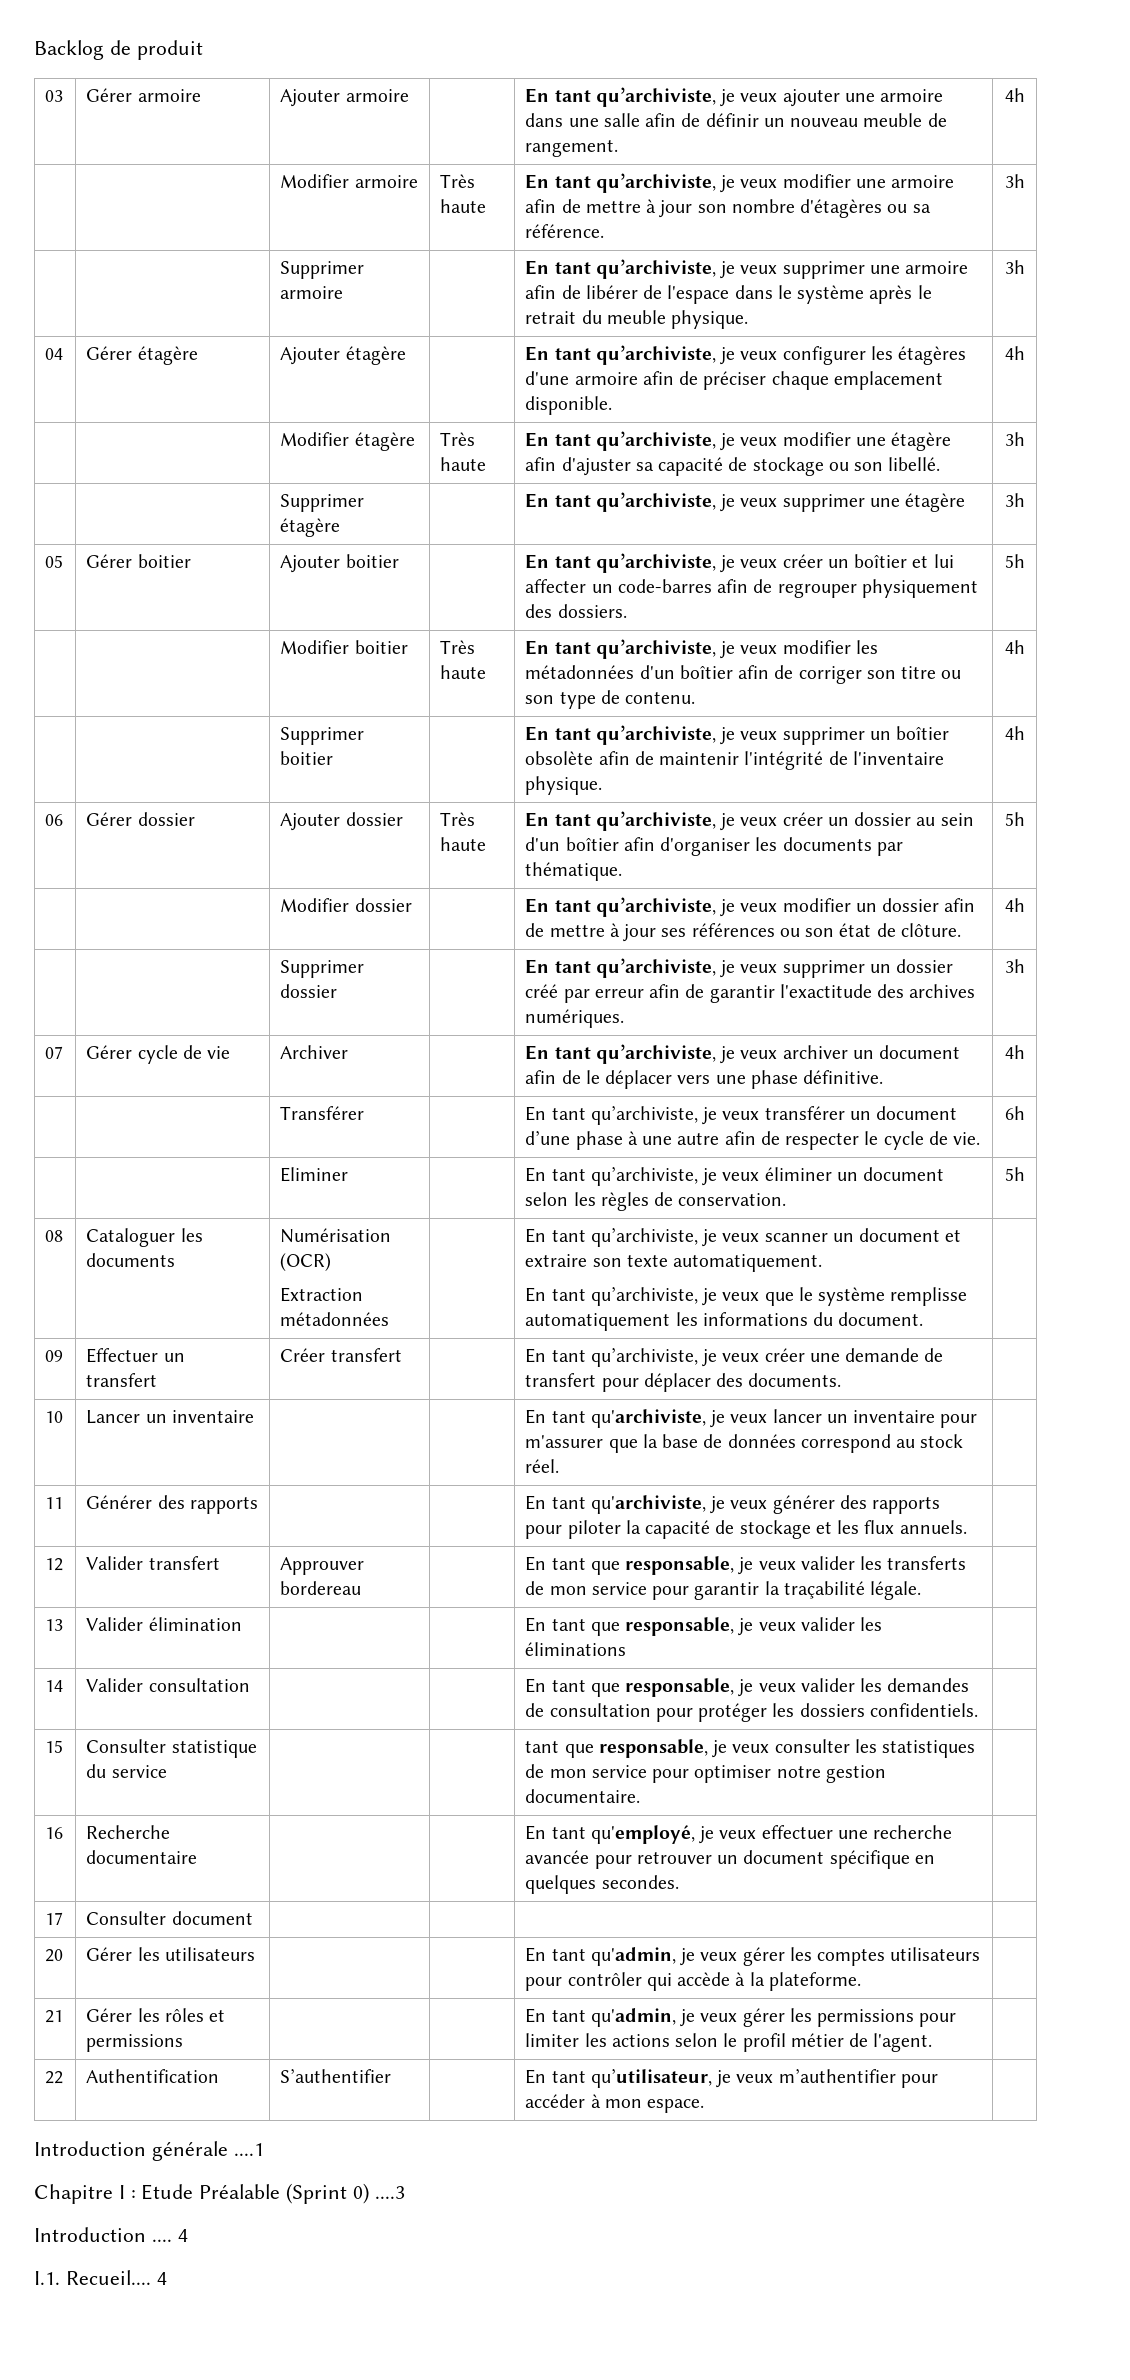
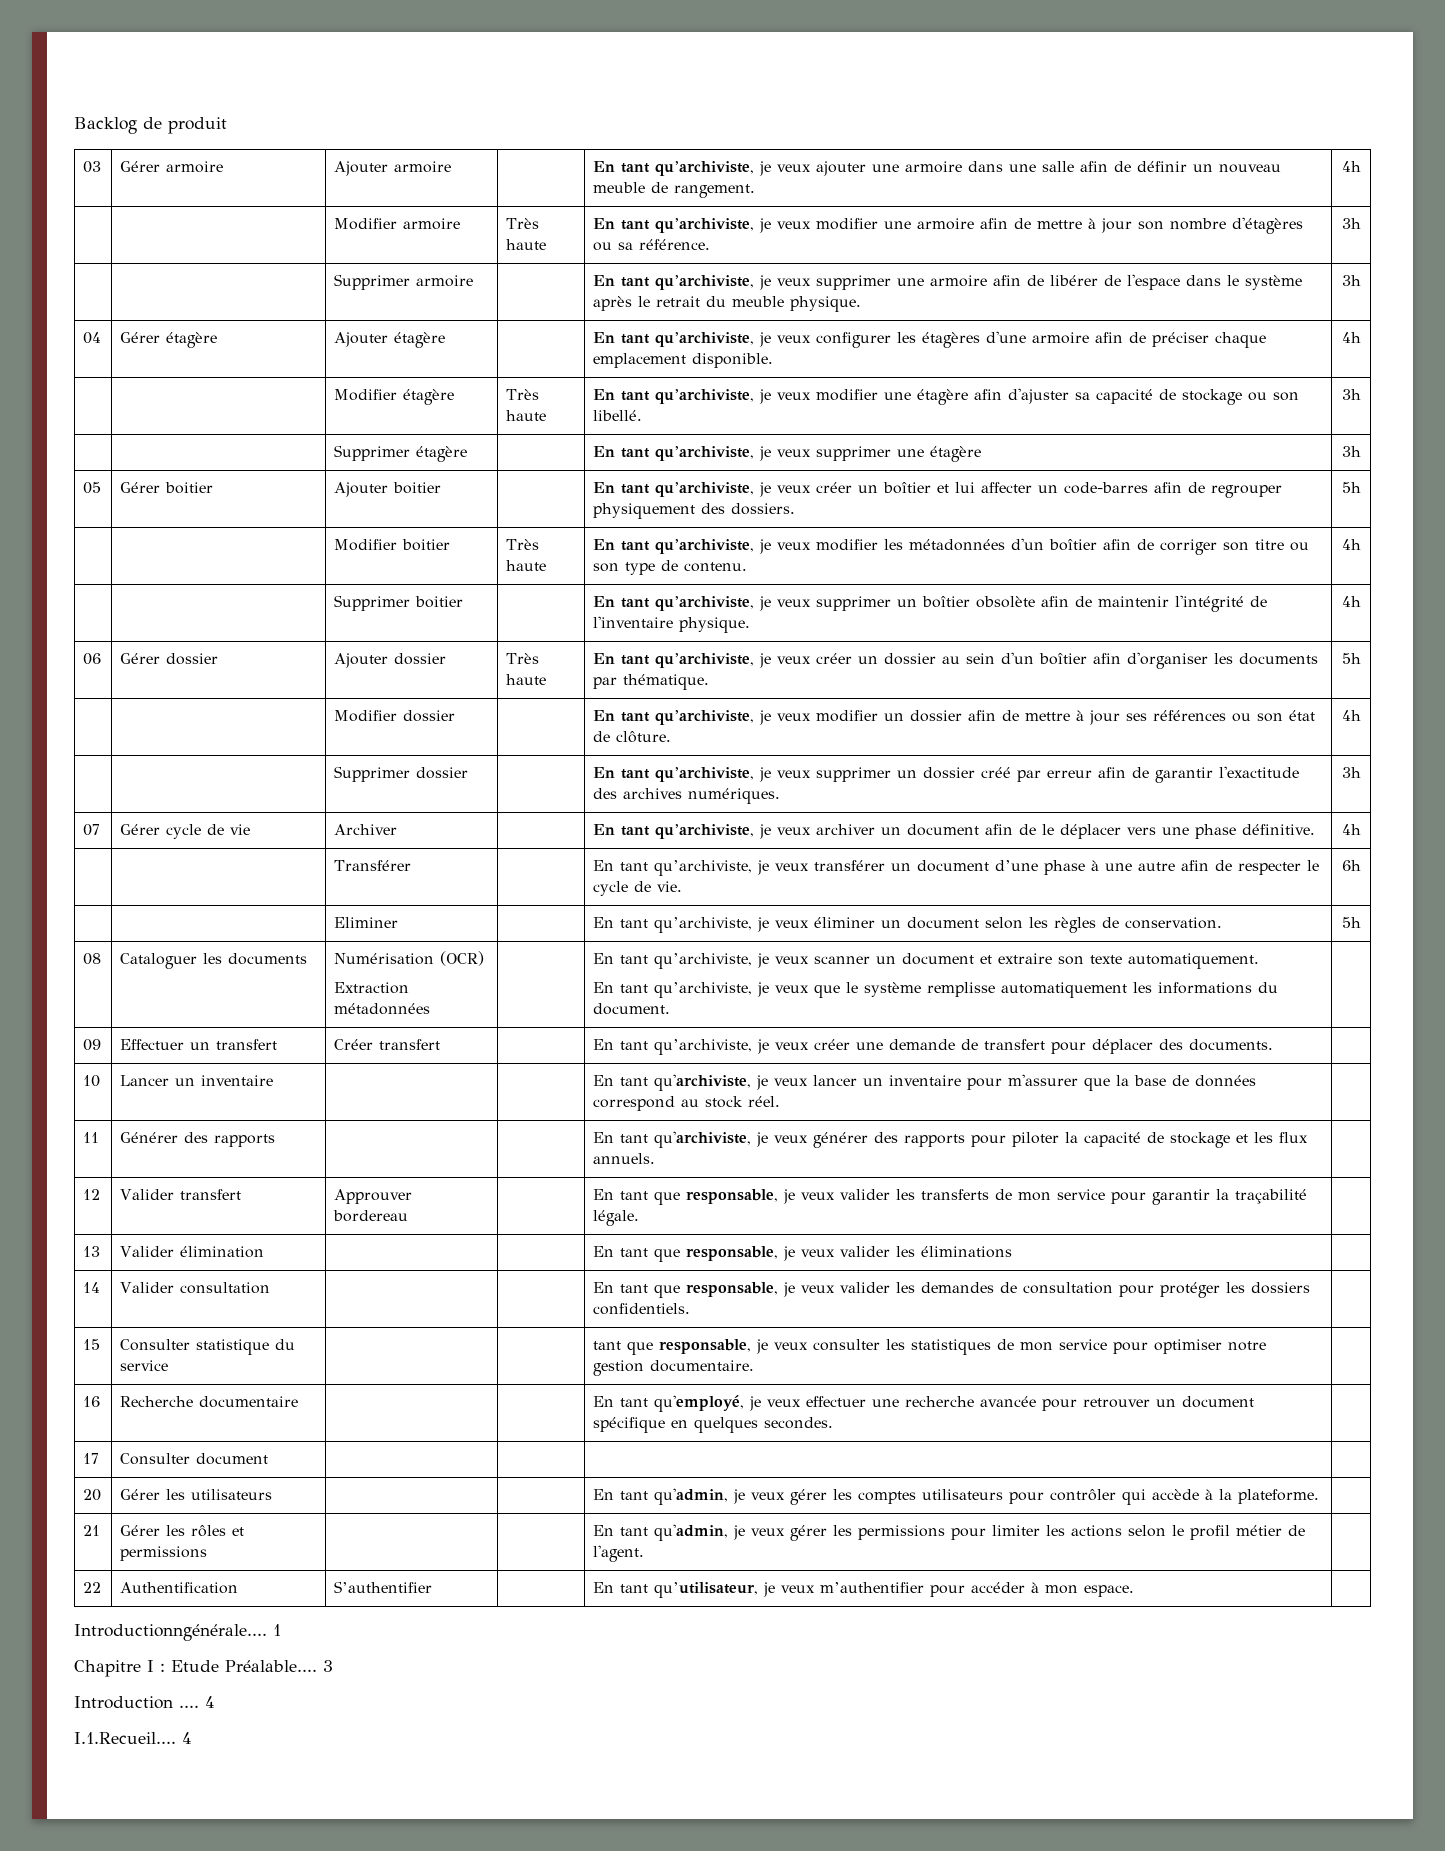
- Introduction générale ....1
+ Introductionngénérale.... 1
- Chapitre I : Etude Préalable (Sprint 0) ....3
+ Chapitre I : Etude Préalable.... 3
- I.1. Recueil....
+ I.1.Recueil....

